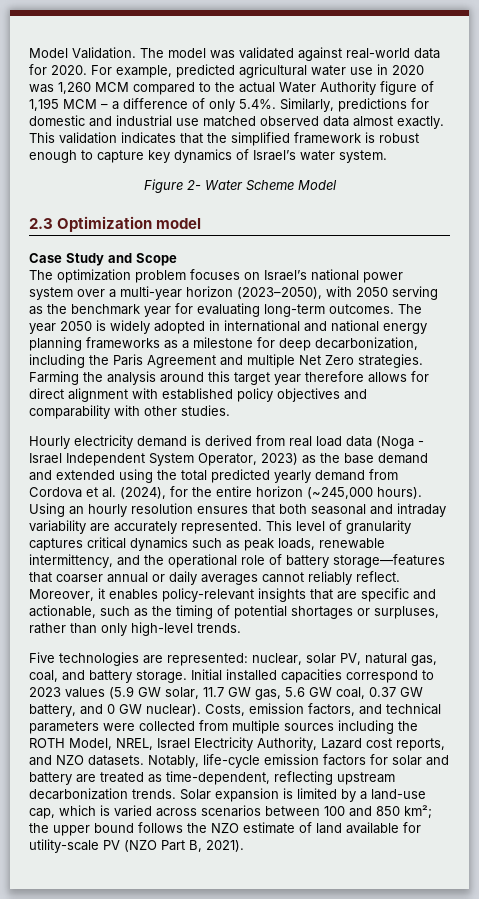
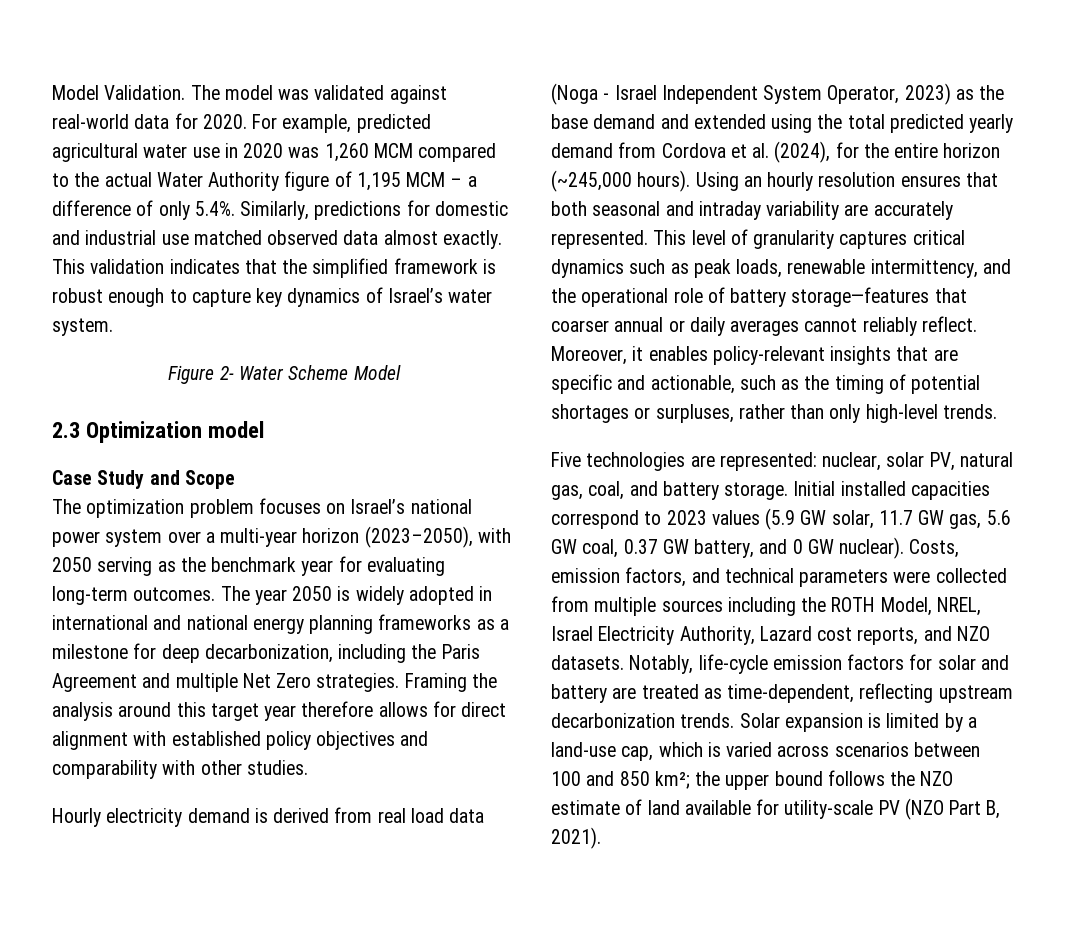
- Farming the analysis around this target year therefore allows for direct alignment with established policy objectives and comparability with other studies.
+ Framing the analysis around this target year therefore allows for direct alignment with established policy objectives and comparability with other studies.

